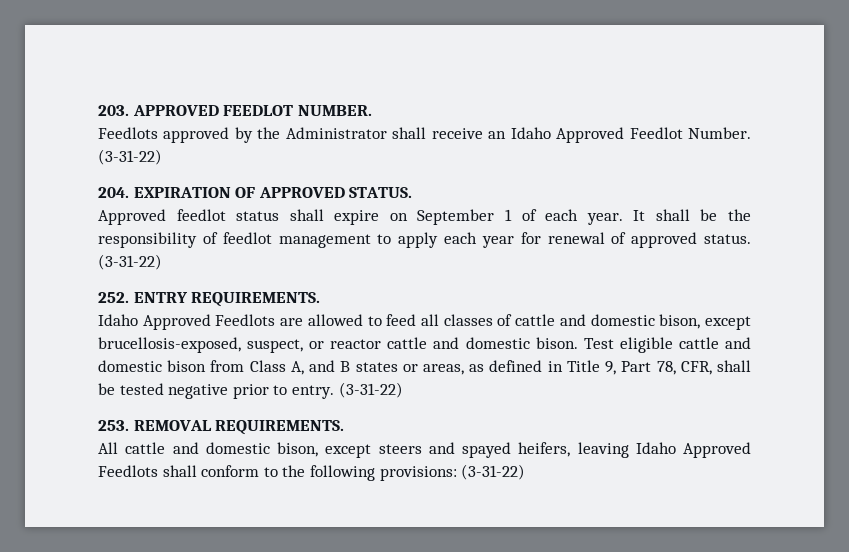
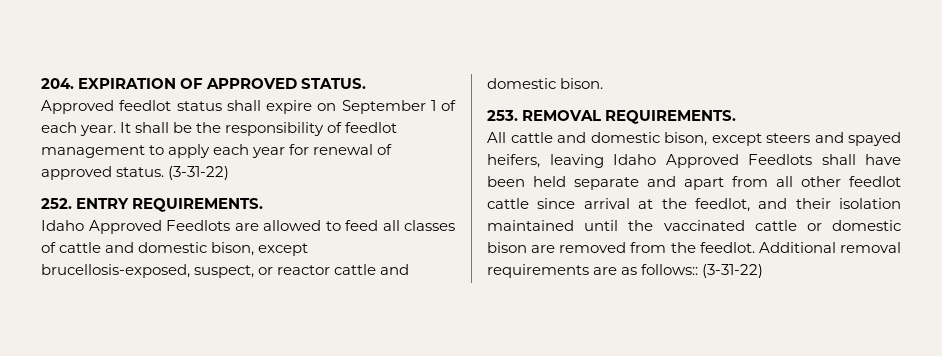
- 203. APPROVED FEEDLOT NUMBER.
- Feedlots approved by the Administrator shall receive an Idaho Approved Feedlot Number. (3-31-22)
- Test eligible cattle and domestic bison from Class A, and B states or areas, as defined in Title 9, Part 78, CFR, shall be tested negative prior to entry. (3-31-22)
- All cattle and domestic bison, except steers and spayed heifers, leaving Idaho Approved Feedlots shall conform to the following provisions: (3-31-22)
+ All cattle and domestic bison, except steers and spayed heifers, leaving Idaho Approved Feedlots shall have been held separate and apart from all other feedlot cattle since arrival at the feedlot, and their isolation maintained until the vaccinated cattle or domestic bison are removed from the feedlot. Additional removal requirements are as follows:: (3-31-22)

